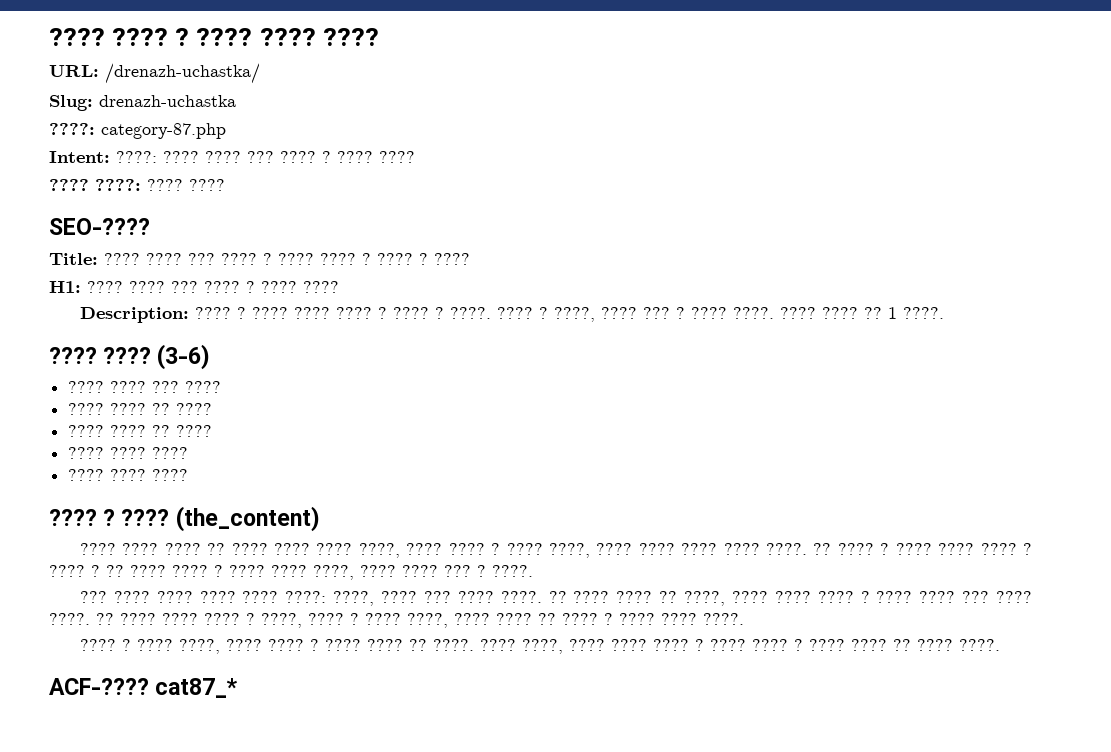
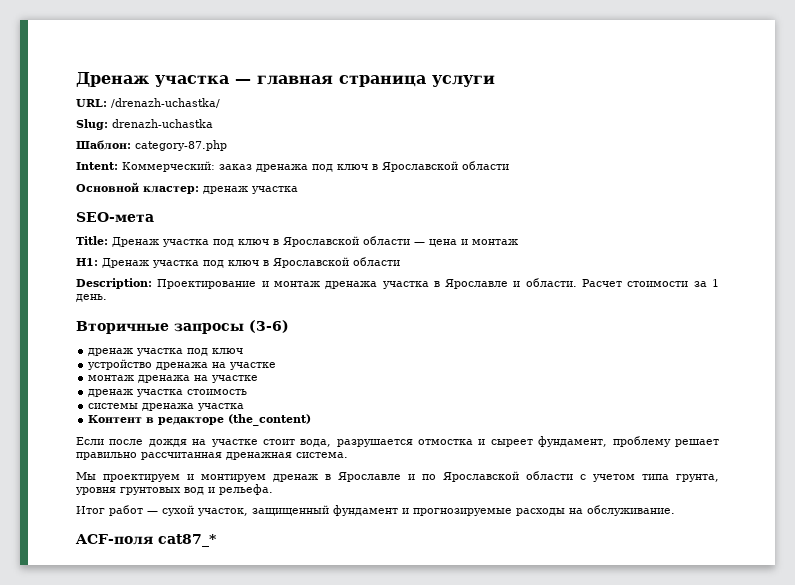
- ???? ???? ? ???? ???? ????
+ Дренаж участка — главная страница услуги
- ????: category-87.php
+ Шаблон: category-87.php
- Intent: ????: ???? ???? ??? ???? ? ???? ????
- ???? ????: ???? ????
- SEO-????
- Title: ???? ???? ??? ???? ? ???? ???? ? ???? ? ????
- H1: ???? ???? ??? ???? ? ???? ????
- Description: ???? ? ???? ???? ???? ? ???? ? ????. ???? ? ????, ???? ??? ? ???? ????. ???? ???? ?? 1 ????.
- ???? ???? (3-6)
- ???? ???? ??? ????
- ???? ???? ?? ????
- ???? ???? ?? ????
- ???? ???? ????
- ???? ???? ????
- ???? ? ???? (the_content)
- ???? ???? ???? ?? ???? ???? ???? ????, ???? ???? ? ???? ????, ???? ???? ???? ???? ????. ?? ???? ? ???? ???? ???? ? ???? ? ?? ???? ???? ? ???? ???? ????, ???? ???? ??? ? ????.
- ??? ???? ???? ???? ???? ????: ????, ???? ??? ???? ????. ?? ???? ???? ?? ????, ???? ???? ???? ? ???? ???? ??? ???? ????. ?? ???? ???? ???? ? ????, ???? ? ???? ????, ???? ???? ?? ???? ? ???? ???? ????.
- ???? ? ???? ????, ???? ???? ? ???? ???? ?? ????. ???? ????, ???? ???? ???? ? ???? ???? ? ???? ???? ?? ???? ????.
- ACF-???? cat87_*
+ Intent: Коммерческий: заказ дренажа под ключ в Ярославской области
+ Основной кластер: дренаж участка
+ SEO-мета
+ Title: Дренаж участка под ключ в Ярославской области — цена и монтаж
+ H1: Дренаж участка под ключ в Ярославской области
+ Description: Проектирование и монтаж дренажа участка в Ярославле и области. Расчет стоимости за 1 день.
+ Вторичные запросы (3-6)
+ дренаж участка под ключ
+ устройство дренажа на участке
+ монтаж дренажа на участке
+ дренаж участка стоимость
+ системы дренажа участка
+ Контент в редакторе (the_content)
+ Если после дождя на участке стоит вода, разрушается отмостка и сыреет фундамент, проблему решает правильно рассчитанная дренажная система.
+ Мы проектируем и монтируем дренаж в Ярославле и по Ярославской области с учетом типа грунта, уровня грунтовых вод и рельефа.
+ Итог работ — сухой участок, защищенный фундамент и прогнозируемые расходы на обслуживание.
+ ACF-поля cat87_*

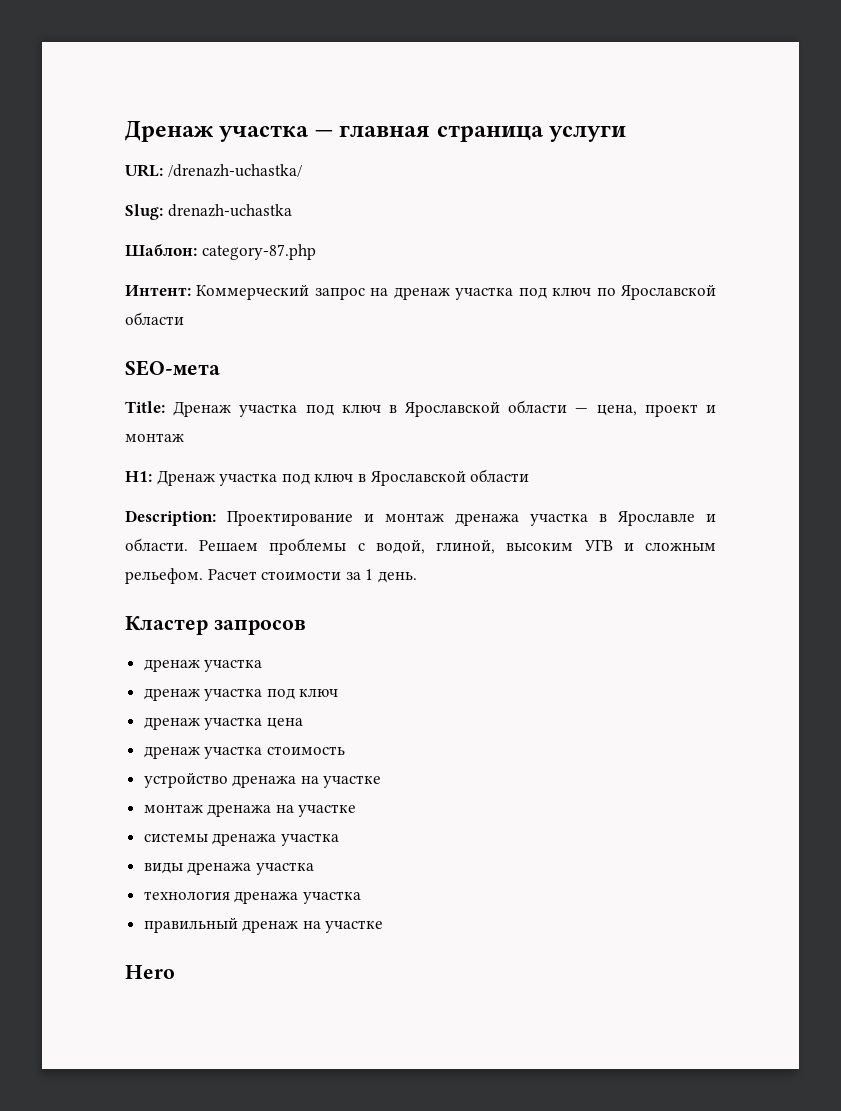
- Intent: Коммерческий: заказ дренажа под ключ в Ярославской области
- Основной кластер: дренаж участка
+ Интент: Коммерческий запрос на дренаж участка под ключ по Ярославской области
- Title: Дренаж участка под ключ в Ярославской области — цена и монтаж
+ Title: Дренаж участка под ключ в Ярославской области — цена, проект и монтаж
+ Решаем проблемы с водой, глиной, высоким УГВ и сложным рельефом.
- Вторичные запросы (3-6)
+ Кластер запросов
+ дренаж участка
  дренаж участка под ключ
+ дренаж участка цена
+ дренаж участка стоимость
- дренаж участка стоимость
- Контент в редакторе (the_content)
- Если после дождя на участке стоит вода, разрушается отмостка и сыреет фундамент, проблему решает правильно рассчитанная дренажная система.
- Мы проектируем и монтируем дренаж в Ярославле и по Ярославской области с учетом типа грунта, уровня грунтовых вод и рельефа.
- Итог работ — сухой участок, защищенный фундамент и прогнозируемые расходы на обслуживание.
- ACF-поля cat87_*
+ виды дренажа участка
+ технология дренажа участка
+ правильный дренаж на участке
+ Hero

